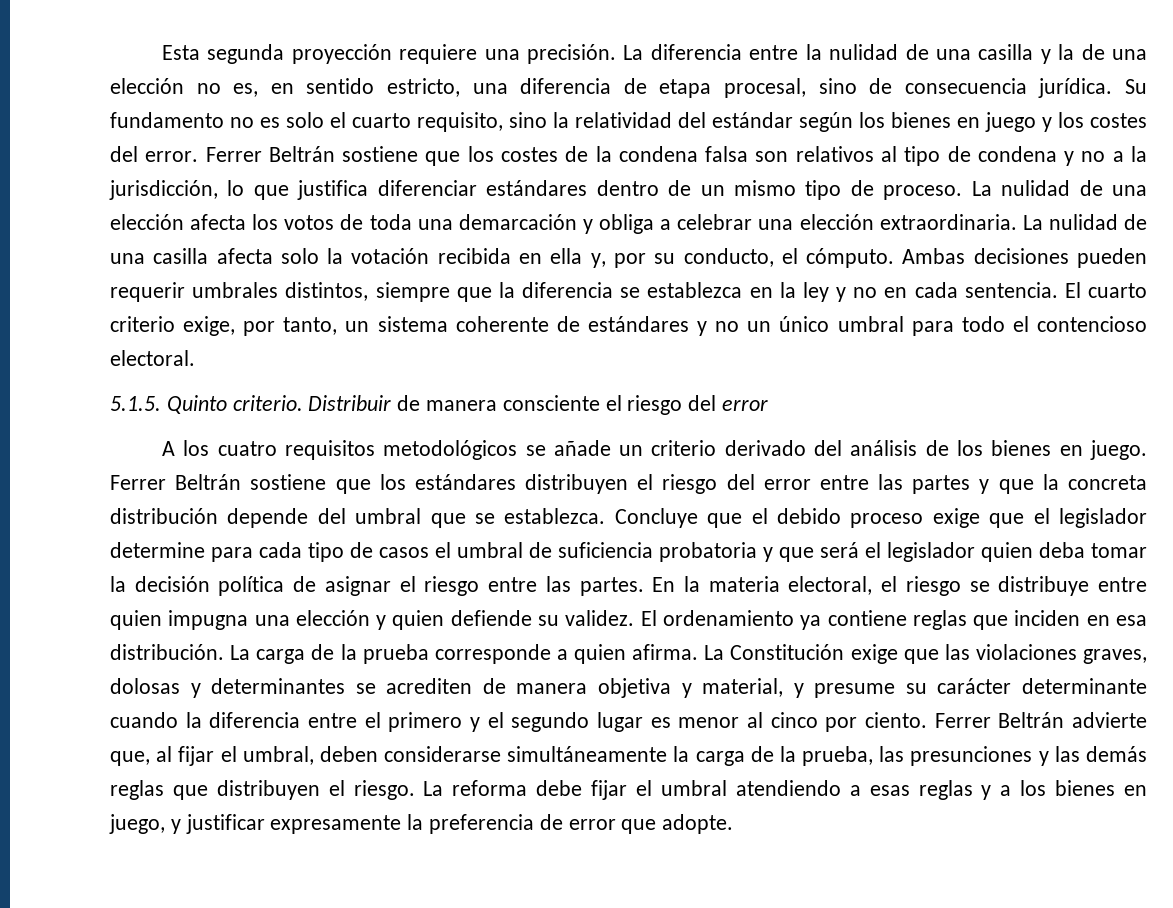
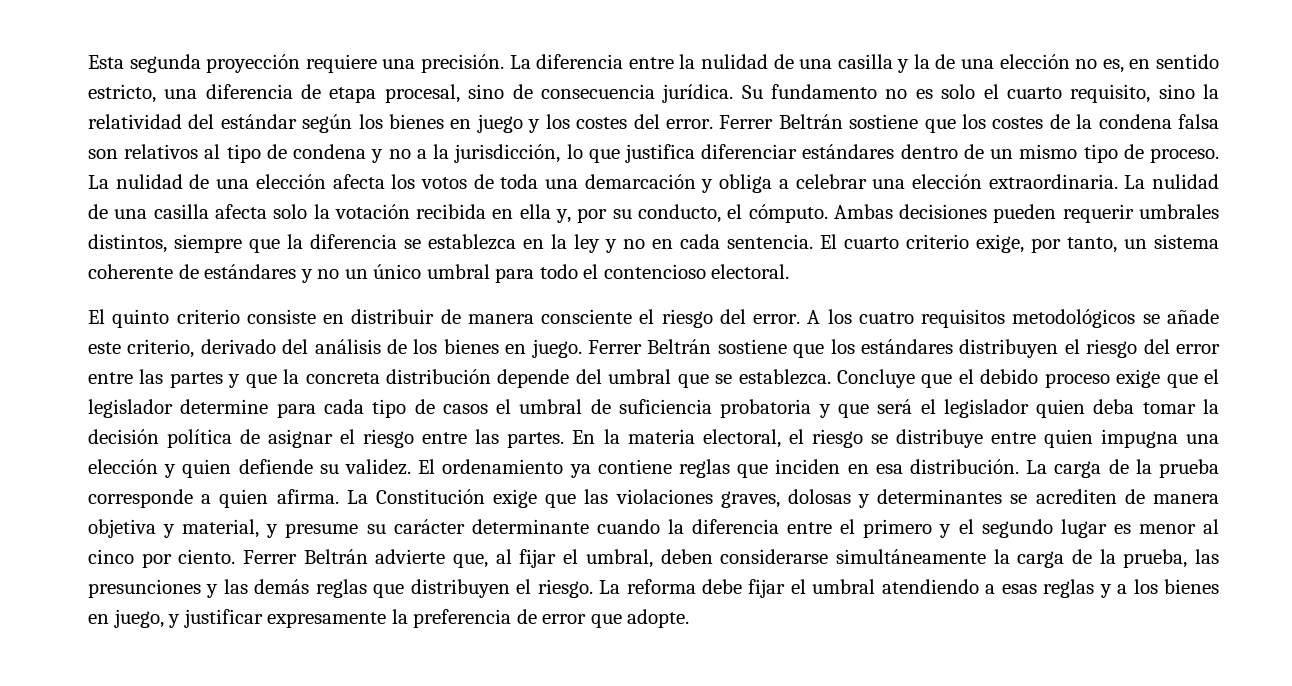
- 5.1.5. Quinto criterio. Distribuir de manera consciente el riesgo del error
- A los cuatro requisitos metodológicos se añade un criterio derivado del análisis de los bienes en juego.
+ El quinto criterio consiste en distribuir de manera consciente el riesgo del error. A los cuatro requisitos metodológicos se añade este criterio, derivado del análisis de los bienes en juego.

